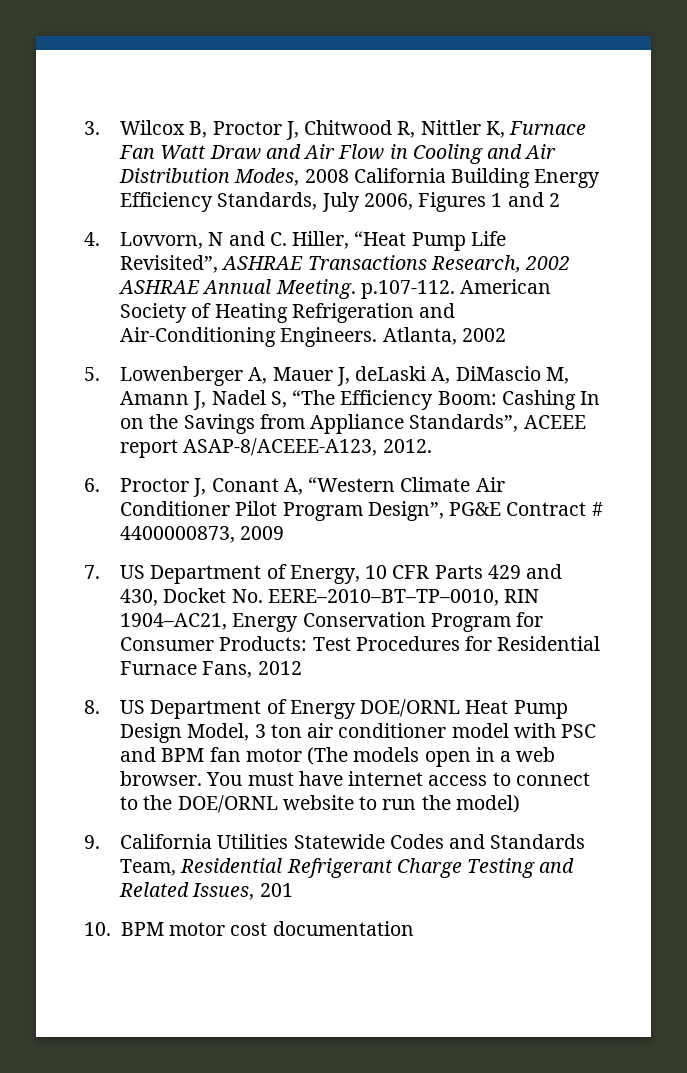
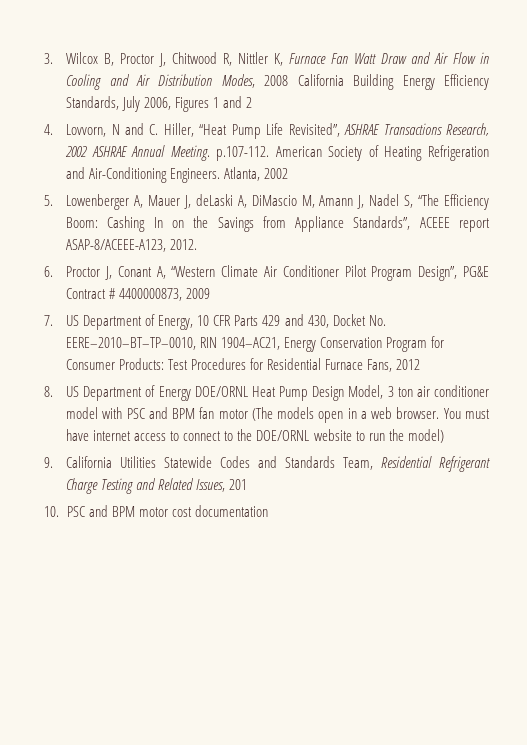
- 10. BPM motor cost documentation
+ 10. PSC and BPM motor cost documentation

